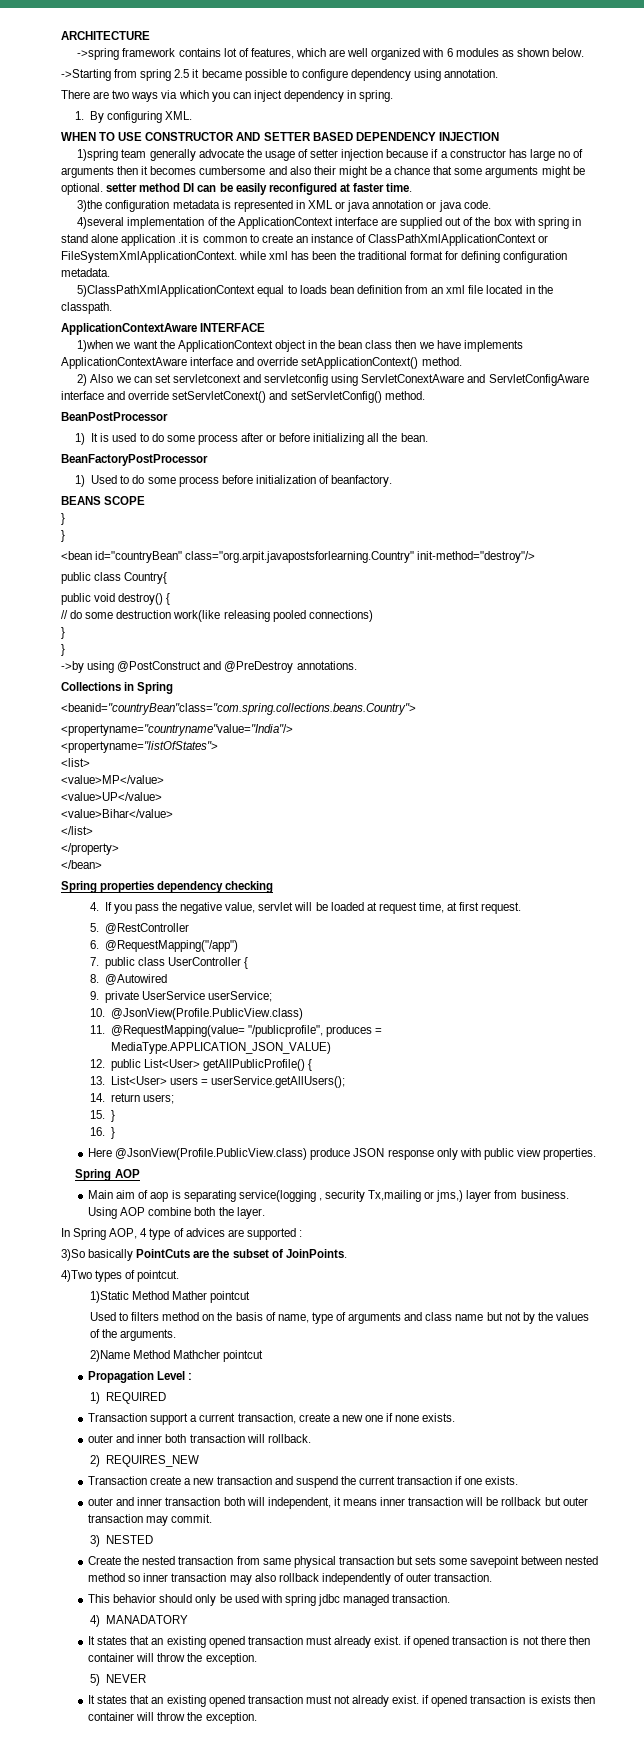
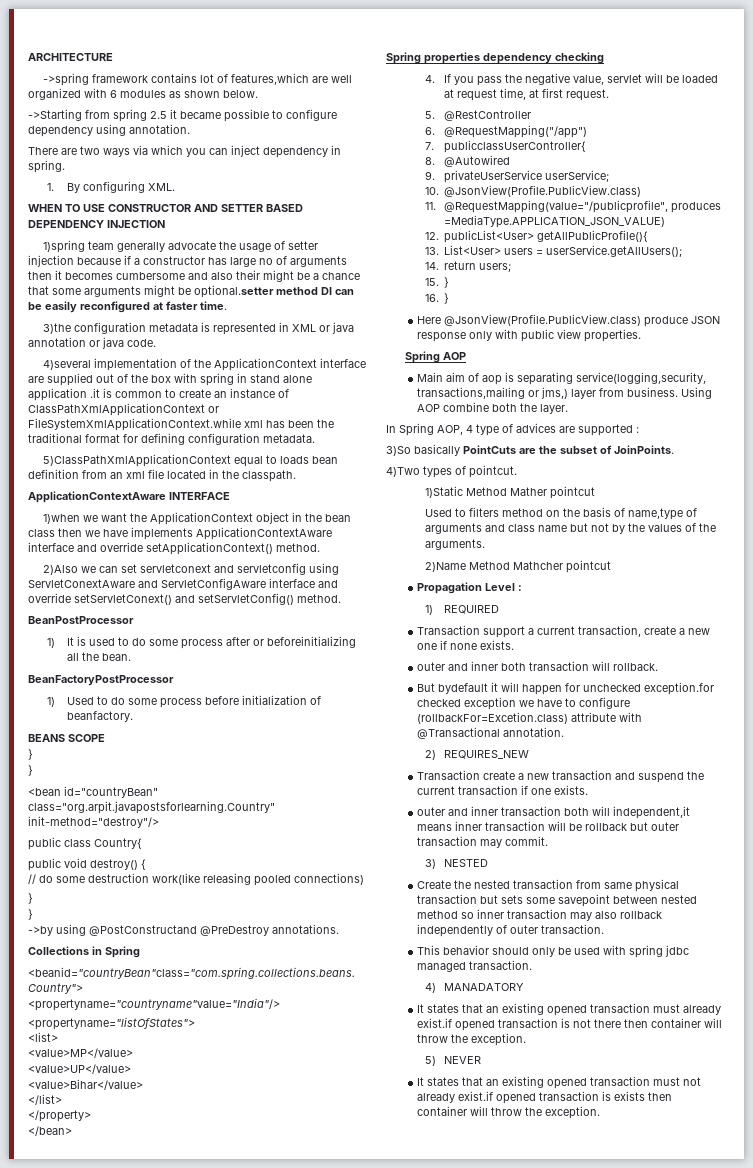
- ->spring framework contains lot of features, which are well organized with 6 modules as shown below.
+ ->spring framework contains lot of features,which are well organized with 6 modules as shown below.
- 1)spring team generally advocate the usage of setter injection because if a constructor has large no of arguments then it becomes cumbersome and also their might be a chance that some arguments might be optional. setter method DI can be easily reconfigured at faster time.
+ 1)spring team generally advocate the usage of setter injection because if a constructor has large no of arguments then it becomes cumbersome and also their might be a chance that some arguments might be optional.setter method DI can be easily reconfigured at faster time.
- 4)several implementation of the ApplicationContext interface are supplied out of the box with spring in stand alone application .it is common to create an instance of ClassPathXmlApplicationContext or FileSystemXmlApplicationContext. while xml has been the traditional format for defining configuration metadata.
+ 4)several implementation of the ApplicationContext interface are supplied out of the box with spring in stand alone application .it is common to create an instance of ClassPathXmlApplicationContext or FileSystemXmlApplicationContext.while xml has been the traditional format for defining configuration metadata.
- 2) Also we can set servletconext and servletconfig using ServletConextAware and ServletConfigAware interface and override setServletConext() and setServletConfig() method.
+ 2)Also we can set servletconext and servletconfig using ServletConextAware and ServletConfigAware interface and override setServletConext() and setServletConfig() method.
- 1) It is used to do some process after or before initializing all the bean.
+ 1) It is used to do some process after or beforeinitializing all the bean.
- ->by using @PostConstruct and @PreDestroy annotations.
+ ->by using @PostConstructand @PreDestroy annotations.
- 7. public class UserController {
+ 7. publicclassUserController{
- 9. private UserService userService;
+ 9. privateUserService userService;
- 11. @RequestMapping(value= "/publicprofile", produces = MediaType.APPLICATION_JSON_VALUE)
- 12. public List<User> getAllPublicProfile() {
+ 11. @RequestMapping(value="/publicprofile", produces =MediaType.APPLICATION_JSON_VALUE)
+ 12. publicList<User> getAllPublicProfile(){
- Main aim of aop is separating service(logging , security Tx,mailing or jms,) layer from business.
+ Main aim of aop is separating service(logging,security, transactions,mailing or jms,) layer from business.
- Used to filters method on the basis of name, type of arguments and class name but not by the values of the arguments.
+ Used to filters method on the basis of name,type of arguments and class name but not by the values of the arguments.
+ But bydefault it will happen for unchecked exception.for checked exception we have to configure (rollbackFor=Excetion.class) attribute with @Transactional annotation.
- outer and inner transaction both will independent, it means inner transaction will be rollback but outer transaction may commit.
+ outer and inner transaction both will independent,it means inner transaction will be rollback but outer transaction may commit.
- It states that an existing opened transaction must already exist. if opened transaction is not there then container will throw the exception.
+ It states that an existing opened transaction must already exist.if opened transaction is not there then container will throw the exception.
- It states that an existing opened transaction must not already exist. if opened transaction is exists then container will throw the exception.
+ It states that an existing opened transaction must not already exist.if opened transaction is exists then container will throw the exception.

